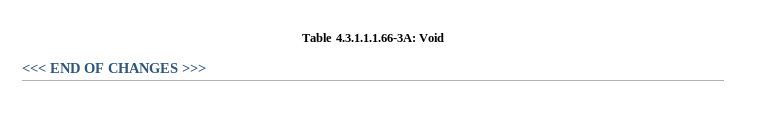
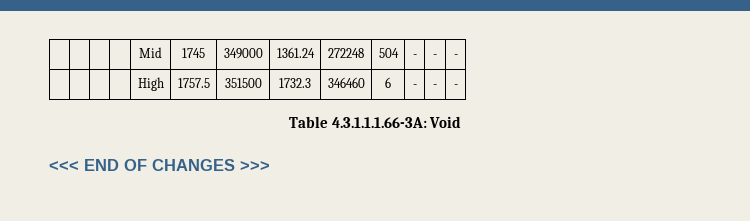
+ | | | | Mid | 1745 | 349000 | 1361.24 | 272248 | 504 | - | - | -
+ | | | | High | 1757.5 | 351500 | 1732.3 | 346460 | 6 | - | - | -

